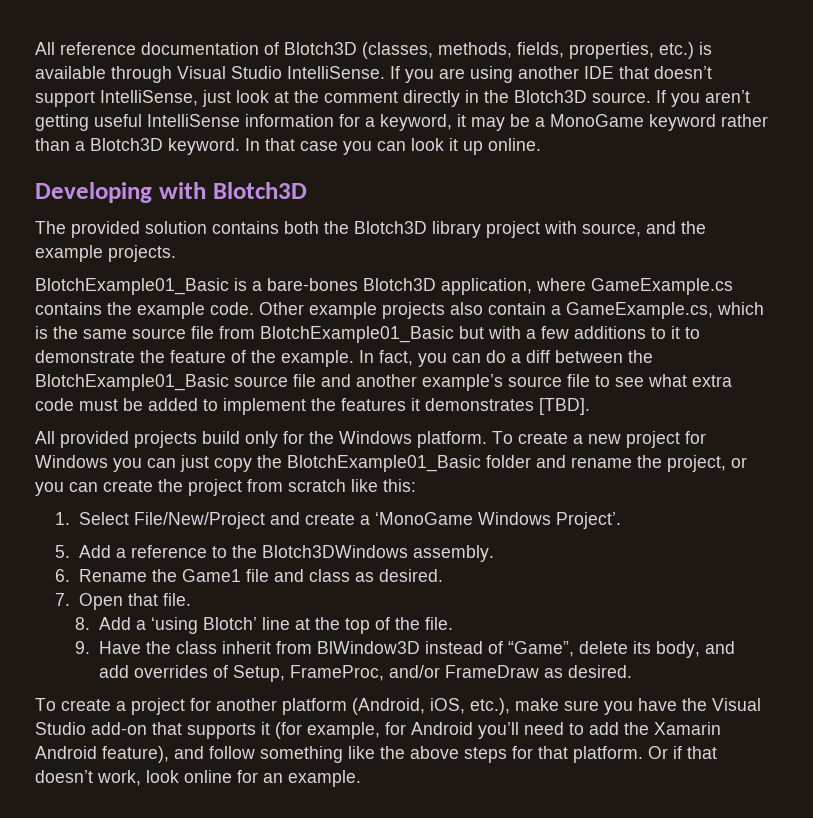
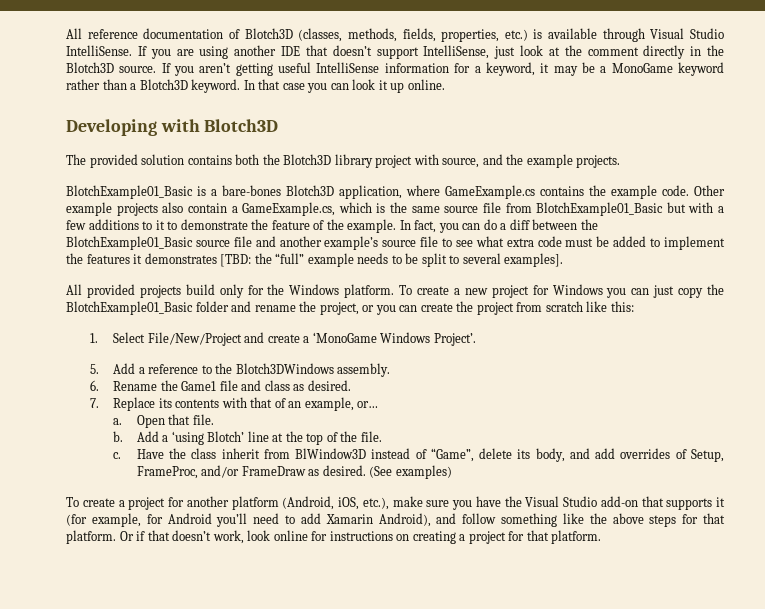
- In fact, you can do a diff between the BlotchExample01_Basic source file and another example’s source file to see what extra code must be added to implement the features it demonstrates [TBD].
+ In fact, you can do a diff between the BlotchExample01_Basic source file and another example’s source file to see what extra code must be added to implement the features it demonstrates [TBD: the “full” example needs to be split to several examples].
- 7. Open that file.
+ 7. Replace its contents with that of an example, or…
+ a. Open that file.
- 8. Add a ‘using Blotch’ line at the top of the file.
+ b. Add a ‘using Blotch’ line at the top of the file.
- 9. Have the class inherit from BlWindow3D instead of “Game”, delete its body, and add overrides of Setup, FrameProc, and/or FrameDraw as desired.
+ c. Have the class inherit from BlWindow3D instead of “Game”, delete its body, and add overrides of Setup, FrameProc, and/or FrameDraw as desired. (See examples)
- To create a project for another platform (Android, iOS, etc.), make sure you have the Visual Studio add-on that supports it (for example, for Android you’ll need to add the Xamarin Android feature), and follow something like the above steps for that platform.
+ To create a project for another platform (Android, iOS, etc.), make sure you have the Visual Studio add-on that supports it (for example, for Android you’ll need to add Xamarin Android), and follow something like the above steps for that platform.
- Or if that doesn’t work, look online for an example.
+ Or if that doesn’t work, look online for instructions on creating a project for that platform.

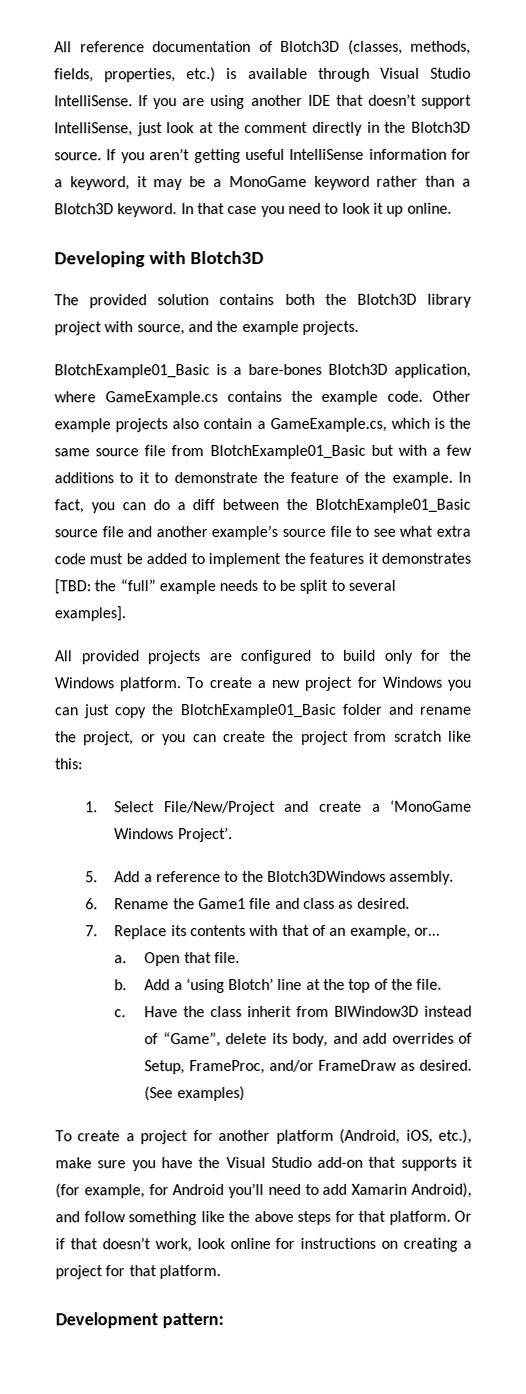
- In that case you can look it up online.
+ In that case you need to look it up online.
- All provided projects build only for the Windows platform.
+ All provided projects are configured to build only for the Windows platform.
+ Development pattern:

